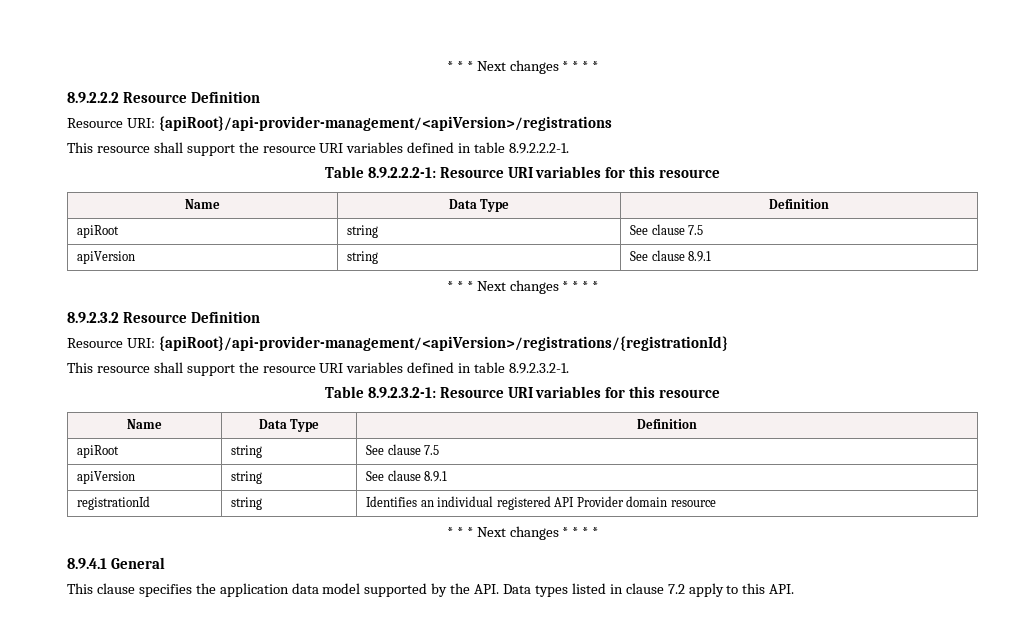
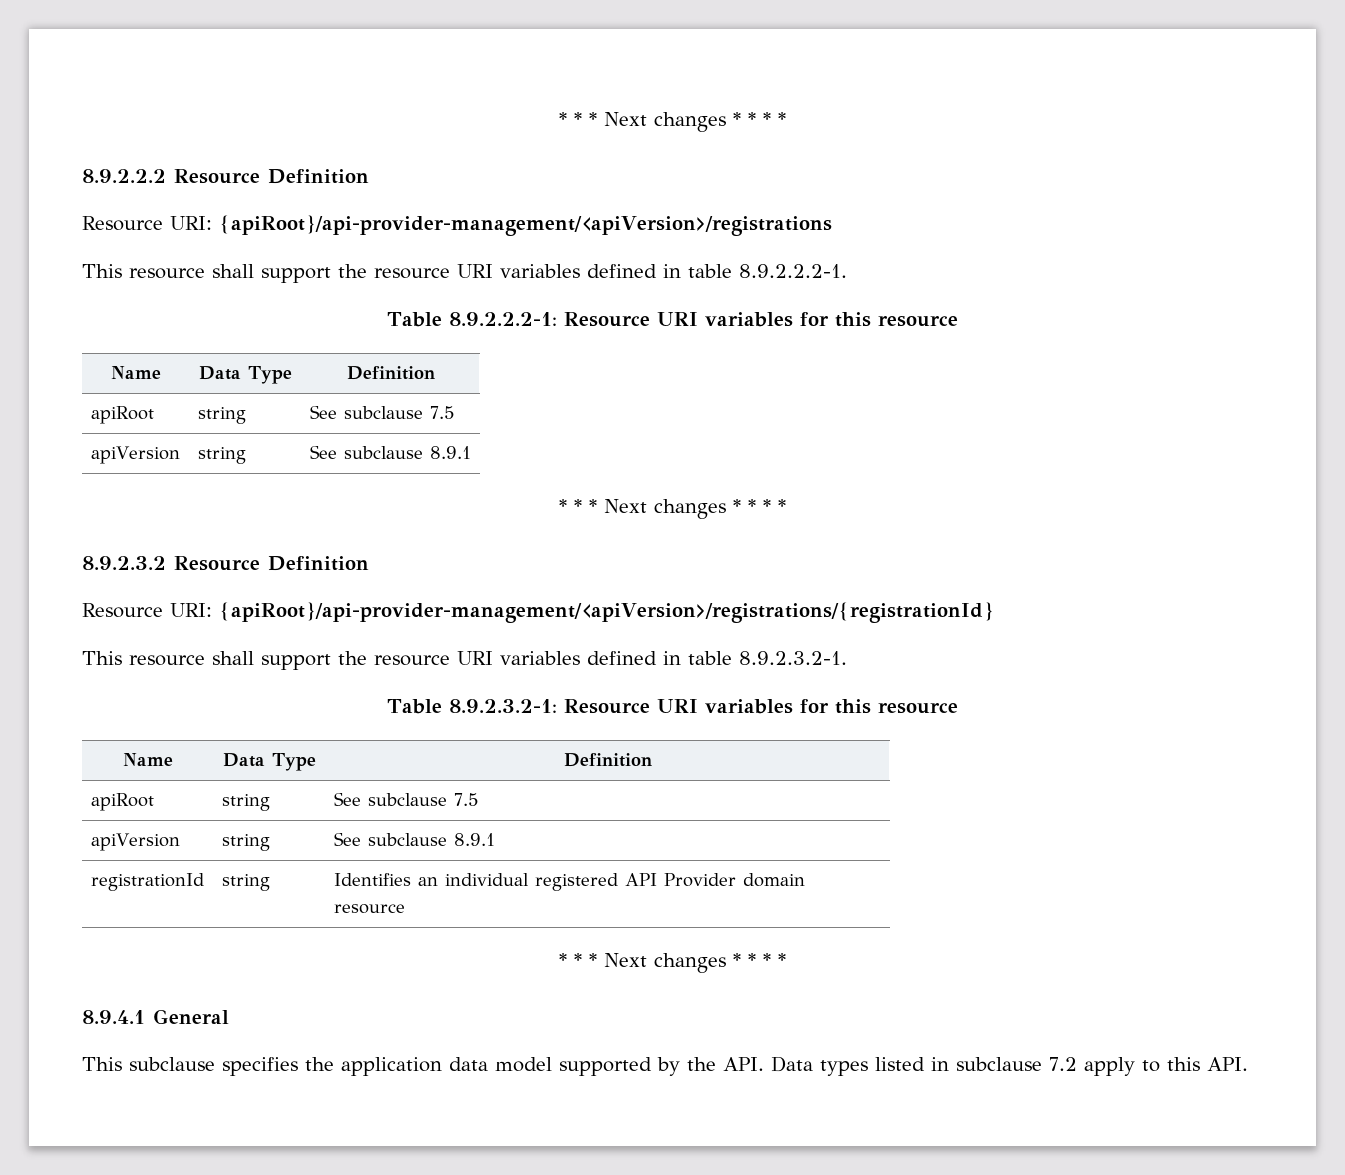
  Table 8.9.2.2.2-1: Resource URI variables for this resource
  Name | Data Type | Definition
- apiRoot | string | See clause 7.5
- apiVersion | string | See clause 8.9.1
+ apiRoot | string | See subclause 7.5
+ apiVersion | string | See subclause 8.9.1
  Table 8.9.2.3.2-1: Resource URI variables for this resource
  Name | Data Type | Definition
- apiRoot | string | See clause 7.5
- apiVersion | string | See clause 8.9.1
+ apiRoot | string | See subclause 7.5
+ apiVersion | string | See subclause 8.9.1
- This clause specifies the application data model supported by the API. Data types listed in clause 7.2 apply to this API.
+ This subclause specifies the application data model supported by the API. Data types listed in subclause 7.2 apply to this API.

